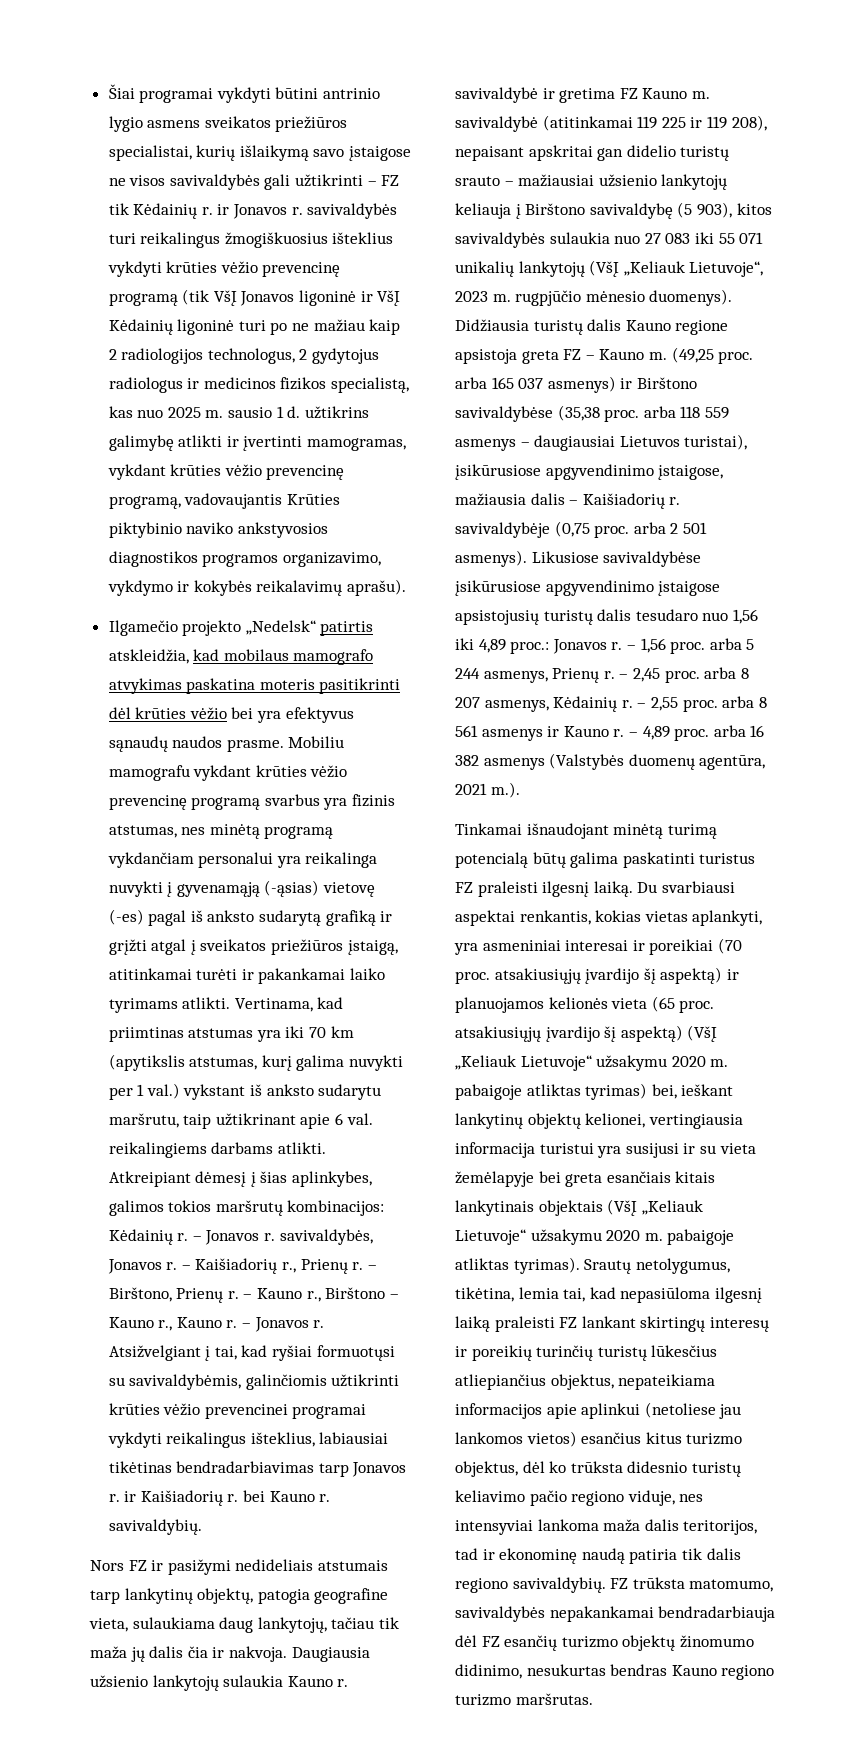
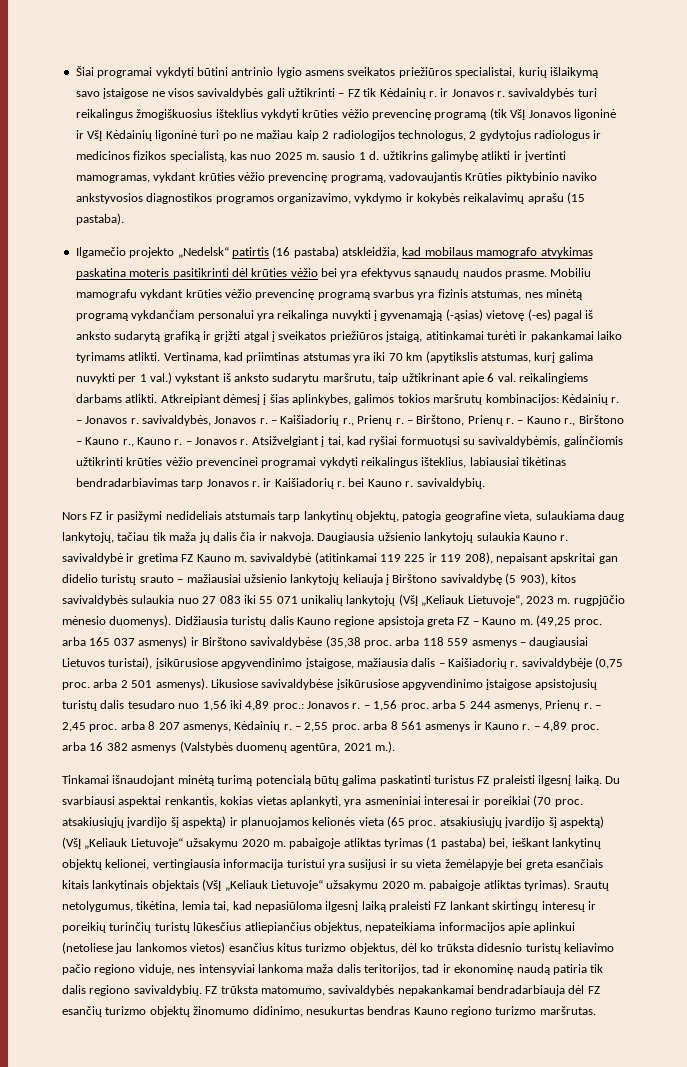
- Šiai programai vykdyti būtini antrinio lygio asmens sveikatos priežiūros specialistai, kurių išlaikymą savo įstaigose ne visos savivaldybės gali užtikrinti – FZ tik Kėdainių r. ir Jonavos r. savivaldybės turi reikalingus žmogiškuosius išteklius vykdyti krūties vėžio prevencinę programą (tik VšĮ Jonavos ligoninė ir VšĮ Kėdainių ligoninė turi po ne mažiau kaip 2 radiologijos technologus, 2 gydytojus radiologus ir medicinos fizikos specialistą, kas nuo 2025 m. sausio 1 d. užtikrins galimybę atlikti ir įvertinti mamogramas, vykdant krūties vėžio prevencinę programą, vadovaujantis Krūties piktybinio naviko ankstyvosios diagnostikos programos organizavimo, vykdymo ir kokybės reikalavimų aprašu).
+ Šiai programai vykdyti būtini antrinio lygio asmens sveikatos priežiūros specialistai, kurių išlaikymą savo įstaigose ne visos savivaldybės gali užtikrinti – FZ tik Kėdainių r. ir Jonavos r. savivaldybės turi reikalingus žmogiškuosius išteklius vykdyti krūties vėžio prevencinę programą (tik VšĮ Jonavos ligoninė ir VšĮ Kėdainių ligoninė turi po ne mažiau kaip 2 radiologijos technologus, 2 gydytojus radiologus ir medicinos fizikos specialistą, kas nuo 2025 m. sausio 1 d. užtikrins galimybę atlikti ir įvertinti mamogramas, vykdant krūties vėžio prevencinę programą, vadovaujantis Krūties piktybinio naviko ankstyvosios diagnostikos programos organizavimo, vykdymo ir kokybės reikalavimų aprašu (15 pastaba).
- Ilgamečio projekto „Nedelsk“ patirtis atskleidžia, kad mobilaus mamografo atvykimas paskatina moteris pasitikrinti dėl krūties vėžio bei yra efektyvus sąnaudų naudos prasme.
+ Ilgamečio projekto „Nedelsk“ patirtis (16 pastaba) atskleidžia, kad mobilaus mamografo atvykimas paskatina moteris pasitikrinti dėl krūties vėžio bei yra efektyvus sąnaudų naudos prasme.
- Du svarbiausi aspektai renkantis, kokias vietas aplankyti, yra asmeniniai interesai ir poreikiai (70 proc. atsakiusiųjų įvardijo šį aspektą) ir planuojamos kelionės vieta (65 proc. atsakiusiųjų įvardijo šį aspektą) (VšĮ „Keliauk Lietuvoje“ užsakymu 2020 m. pabaigoje atliktas tyrimas) bei, ieškant lankytinų objektų kelionei, vertingiausia informacija turistui yra susijusi ir su vieta žemėlapyje bei greta esančiais kitais lankytinais objektais (VšĮ „Keliauk Lietuvoje“ užsakymu 2020 m. pabaigoje atliktas tyrimas).
+ Du svarbiausi aspektai renkantis, kokias vietas aplankyti, yra asmeniniai interesai ir poreikiai (70 proc. atsakiusiųjų įvardijo šį aspektą) ir planuojamos kelionės vieta (65 proc. atsakiusiųjų įvardijo šį aspektą) (VšĮ „Keliauk Lietuvoje“ užsakymu 2020 m. pabaigoje atliktas tyrimas (1 pastaba) bei, ieškant lankytinų objektų kelionei, vertingiausia informacija turistui yra susijusi ir su vieta žemėlapyje bei greta esančiais kitais lankytinais objektais (VšĮ „Keliauk Lietuvoje“ užsakymu 2020 m. pabaigoje atliktas tyrimas).

